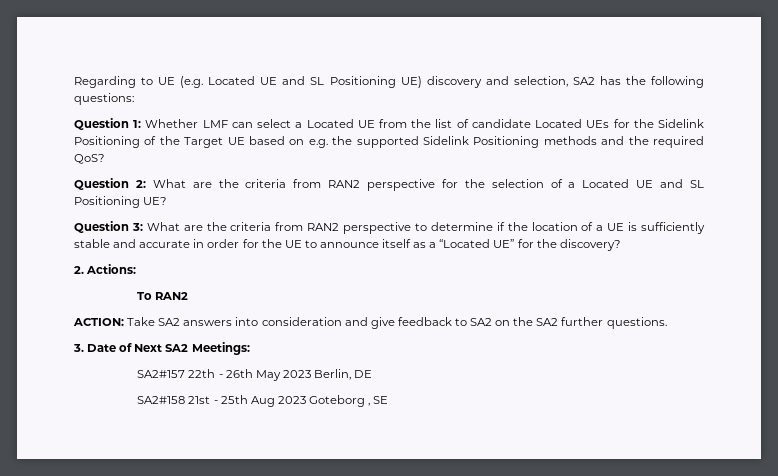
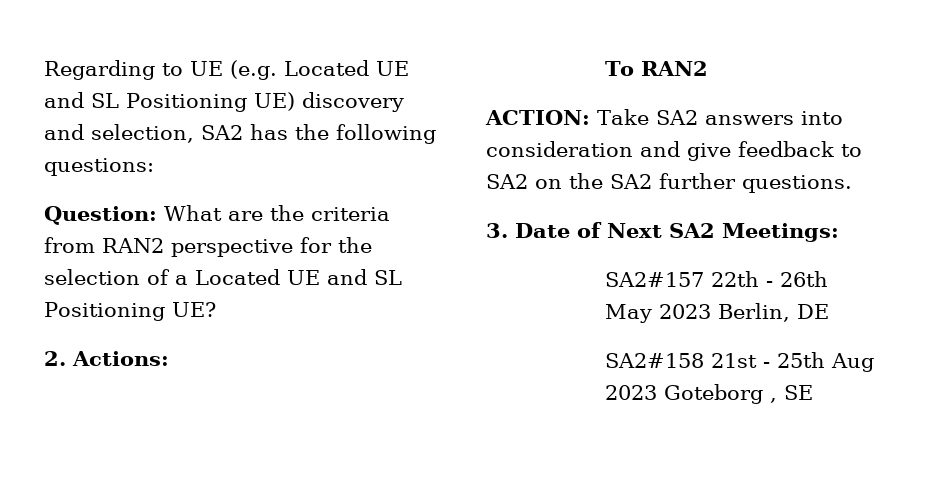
- Question 1: Whether LMF can select a Located UE from the list of candidate Located UEs for the Sidelink Positioning of the Target UE based on e.g. the supported Sidelink Positioning methods and the required QoS?
- Question 2: What are the criteria from RAN2 perspective for the selection of a Located UE and SL Positioning UE?
+ Question: What are the criteria from RAN2 perspective for the selection of a Located UE and SL Positioning UE?
- Question 3: What are the criteria from RAN2 perspective to determine if the location of a UE is sufficiently stable and accurate in order for the UE to announce itself as a “Located UE” for the discovery?

